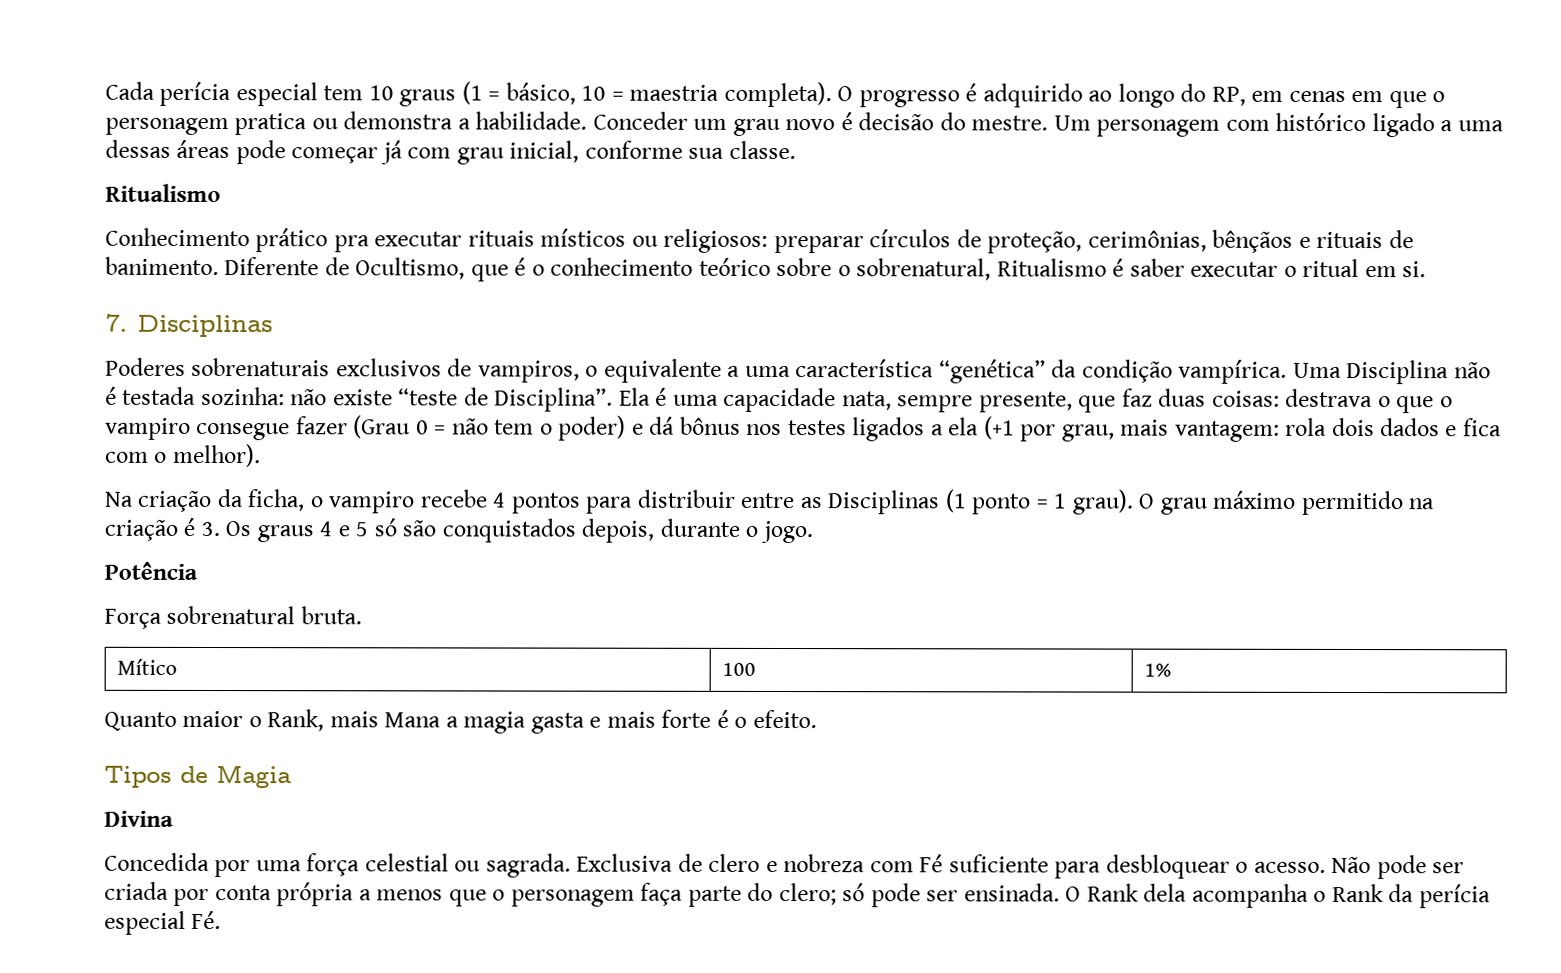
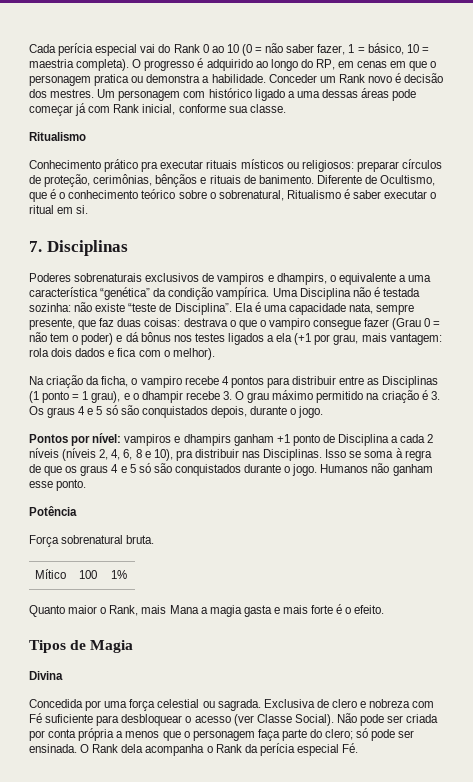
- Cada perícia especial tem 10 graus (1 = básico, 10 = maestria completa).
+ Cada perícia especial vai do Rank 0 ao 10 (0 = não saber fazer, 1 = básico, 10 = maestria completa).
- Conceder um grau novo é decisão do mestre.
+ Conceder um Rank novo é decisão dos mestres.
- Um personagem com histórico ligado a uma dessas áreas pode começar já com grau inicial, conforme sua classe.
+ Um personagem com histórico ligado a uma dessas áreas pode começar já com Rank inicial, conforme sua classe.
- Poderes sobrenaturais exclusivos de vampiros, o equivalente a uma característica “genética” da condição vampírica.
+ Poderes sobrenaturais exclusivos de vampiros e dhampirs, o equivalente a uma característica “genética” da condição vampírica.
- Na criação da ficha, o vampiro recebe 4 pontos para distribuir entre as Disciplinas (1 ponto = 1 grau). O grau máximo permitido na criação é 3. Os graus 4 e 5 só são conquistados depois, durante o jogo.
+ Na criação da ficha, o vampiro recebe 4 pontos para distribuir entre as Disciplinas (1 ponto = 1 grau), e o dhampir recebe 3. O grau máximo permitido na criação é 3. Os graus 4 e 5 só são conquistados depois, durante o jogo.
+ Pontos por nível: vampiros e dhampirs ganham +1 ponto de Disciplina a cada 2 níveis (níveis 2, 4, 6, 8 e 10), pra distribuir nas Disciplinas. Isso se soma à regra de que os graus 4 e 5 só são conquistados durante o jogo. Humanos não ganham esse ponto.
- Exclusiva de clero e nobreza com Fé suficiente para desbloquear o acesso.
+ Exclusiva de clero e nobreza com Fé suficiente para desbloquear o acesso (ver Classe Social).

